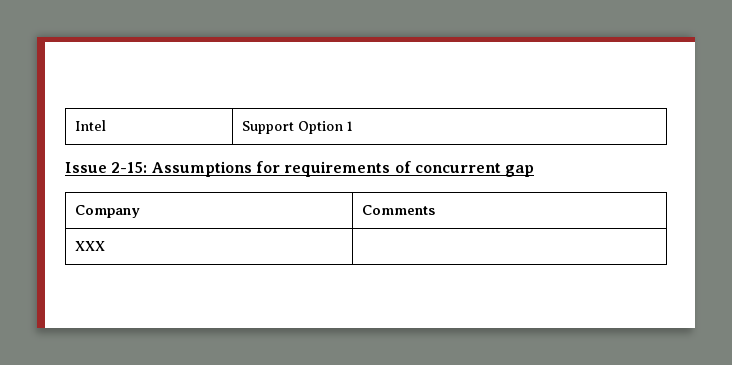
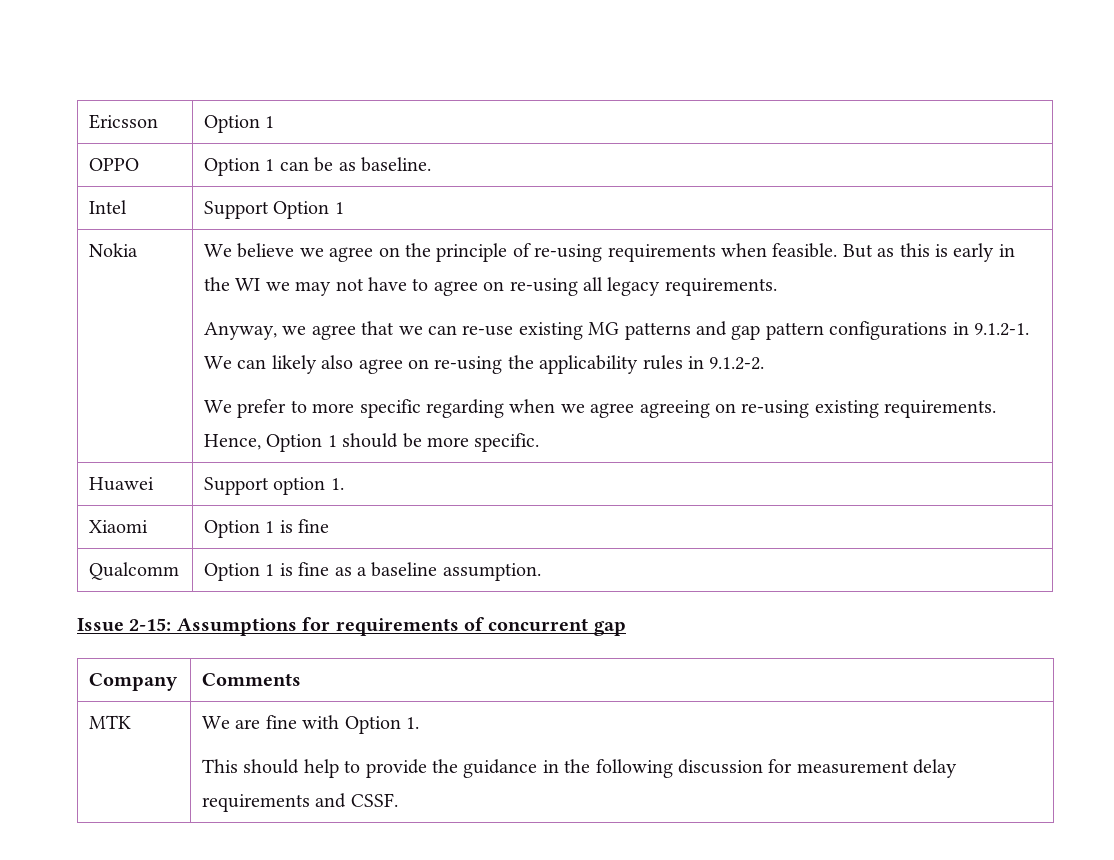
+ Ericsson | Option 1
+ OPPO | Option 1 can be as baseline.
  Intel | Support Option 1
+ Nokia | We believe we agree on the principle of re-using requirements when feasible. But as this is early in the WI we may not have to agree on re-using all legacy requirements.
+ Anyway, we agree that we can re-use existing MG patterns and gap pattern configurations in 9.1.2-1. We can likely also agree on re-using the applicability rules in 9.1.2-2.
+ We prefer to more specific regarding when we agree agreeing on re-using existing requirements. Hence, Option 1 should be more specific.
+ Huawei | Support option 1.
+ Xiaomi | Option 1 is fine
+ Qualcomm | Option 1 is fine as a baseline assumption.
- XXX |
+ MTK | We are fine with Option 1.
+ This should help to provide the guidance in the following discussion for measurement delay requirements and CSSF.

